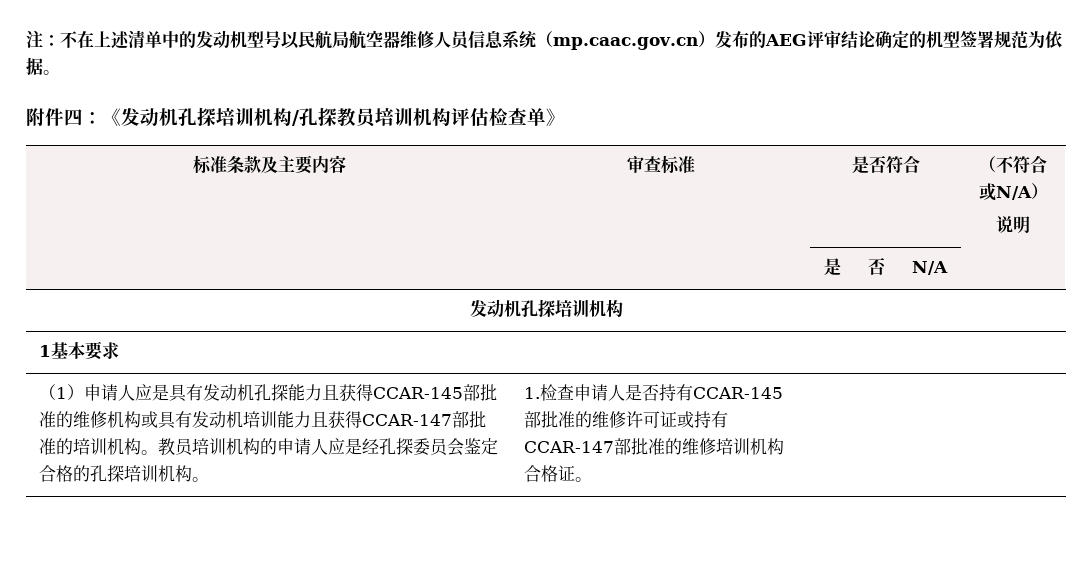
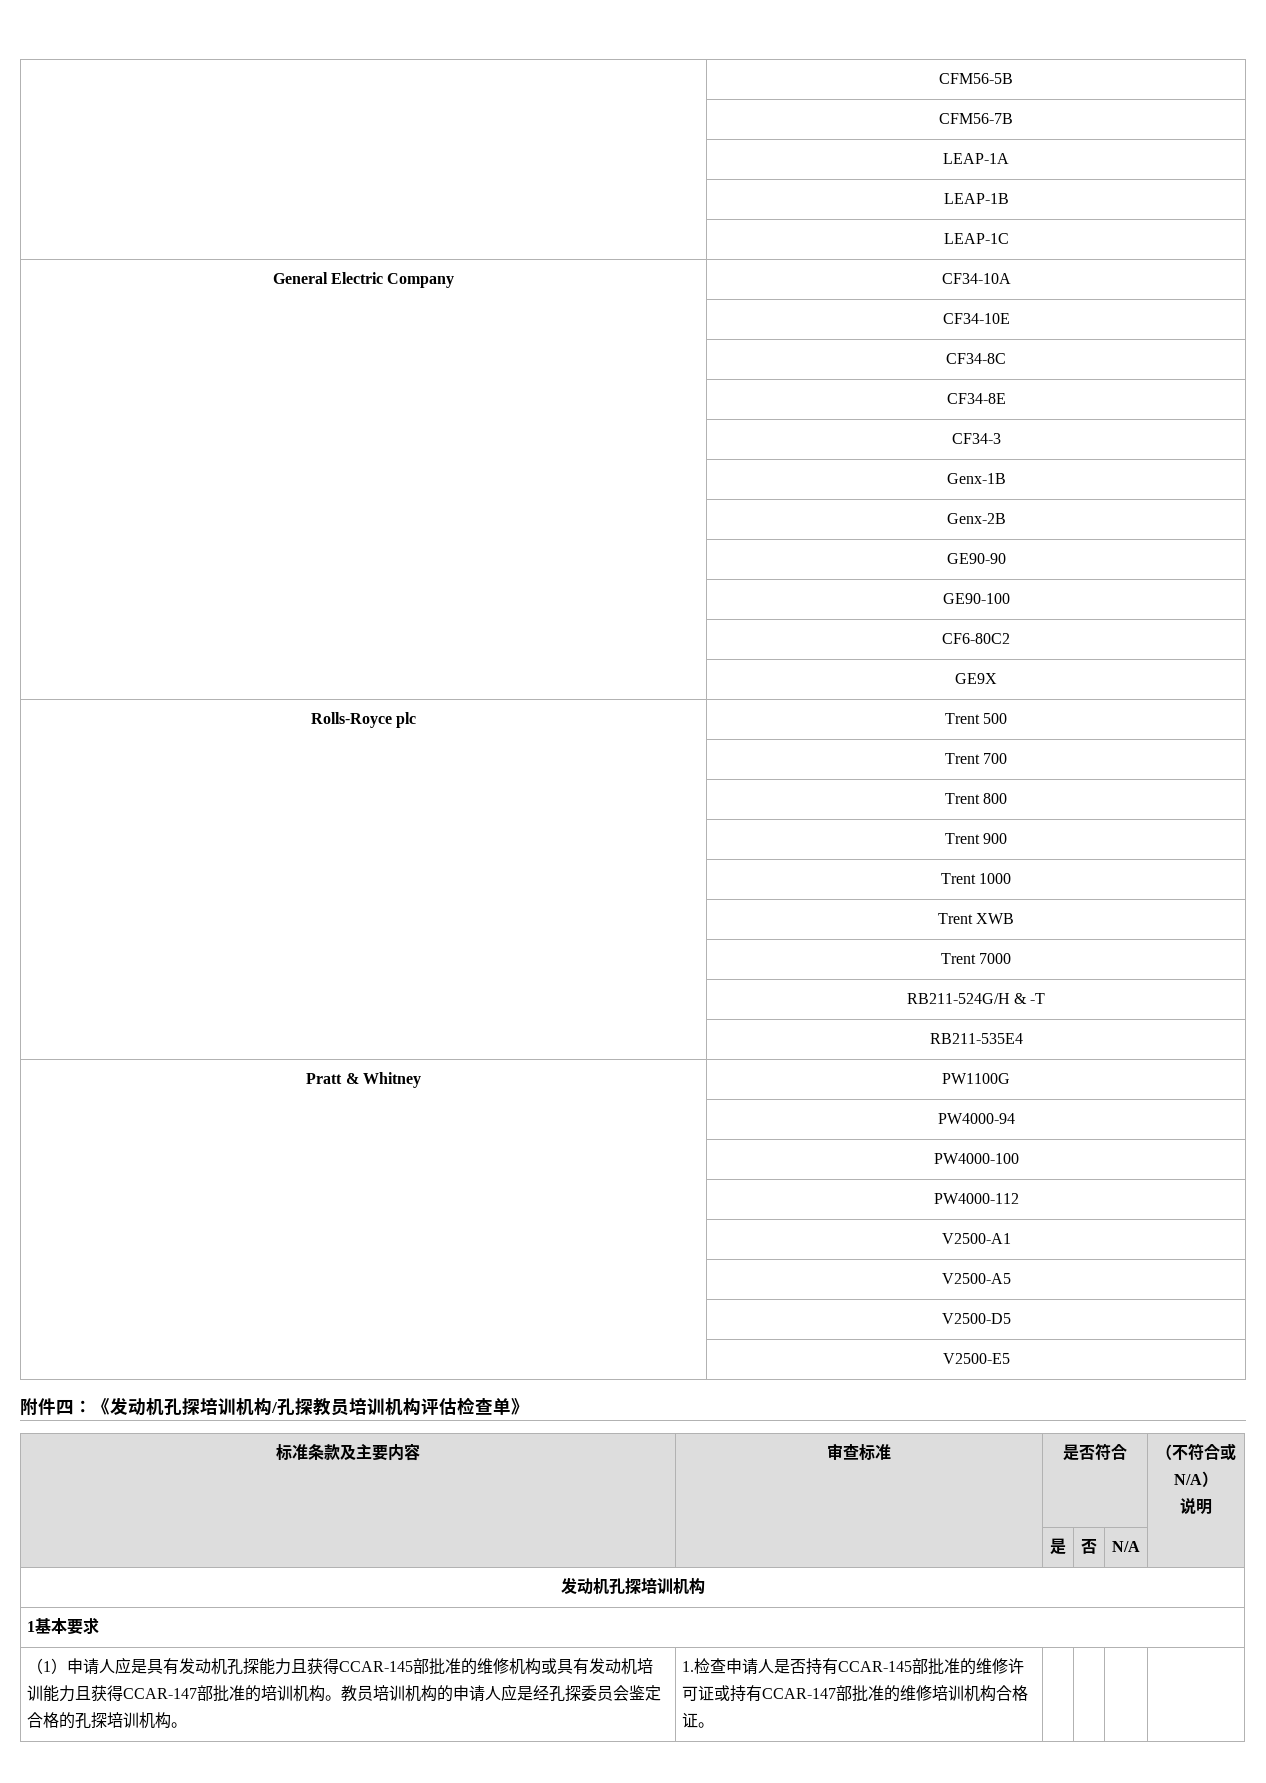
- 注：不在上述清单中的发动机型号以民航局航空器维修人员信息系统（mp.caac.gov.cn）发布的AEG评审结论确定的机型签署规范为依据。
+ | CFM56-5B
+ | CFM56-7B
+ | LEAP-1A
+ | LEAP-1B
+ | LEAP-1C
+ General Electric Company | CF34-10A
+ | CF34-10E
+ | CF34-8C
+ | CF34-8E
+ | CF34-3
+ | Genx-1B
+ | Genx-2B
+ | GE90-90
+ | GE90-100
+ | CF6-80C2
+ | GE9X
+ Rolls-Royce plc | Trent 500
+ | Trent 700
+ | Trent 800
+ | Trent 900
+ | Trent 1000
+ | Trent XWB
+ | Trent 7000
+ | RB211-524G/H & -T
+ | RB211-535E4
+ Pratt & Whitney | PW1100G
+ | PW4000-94
+ | PW4000-100
+ | PW4000-112
+ | V2500-A1
+ | V2500-A5
+ | V2500-D5
+ | V2500-E5

